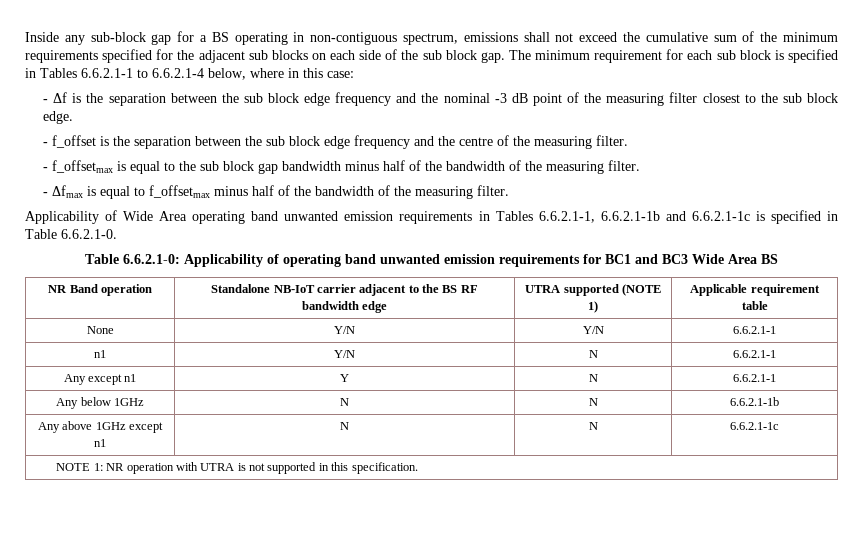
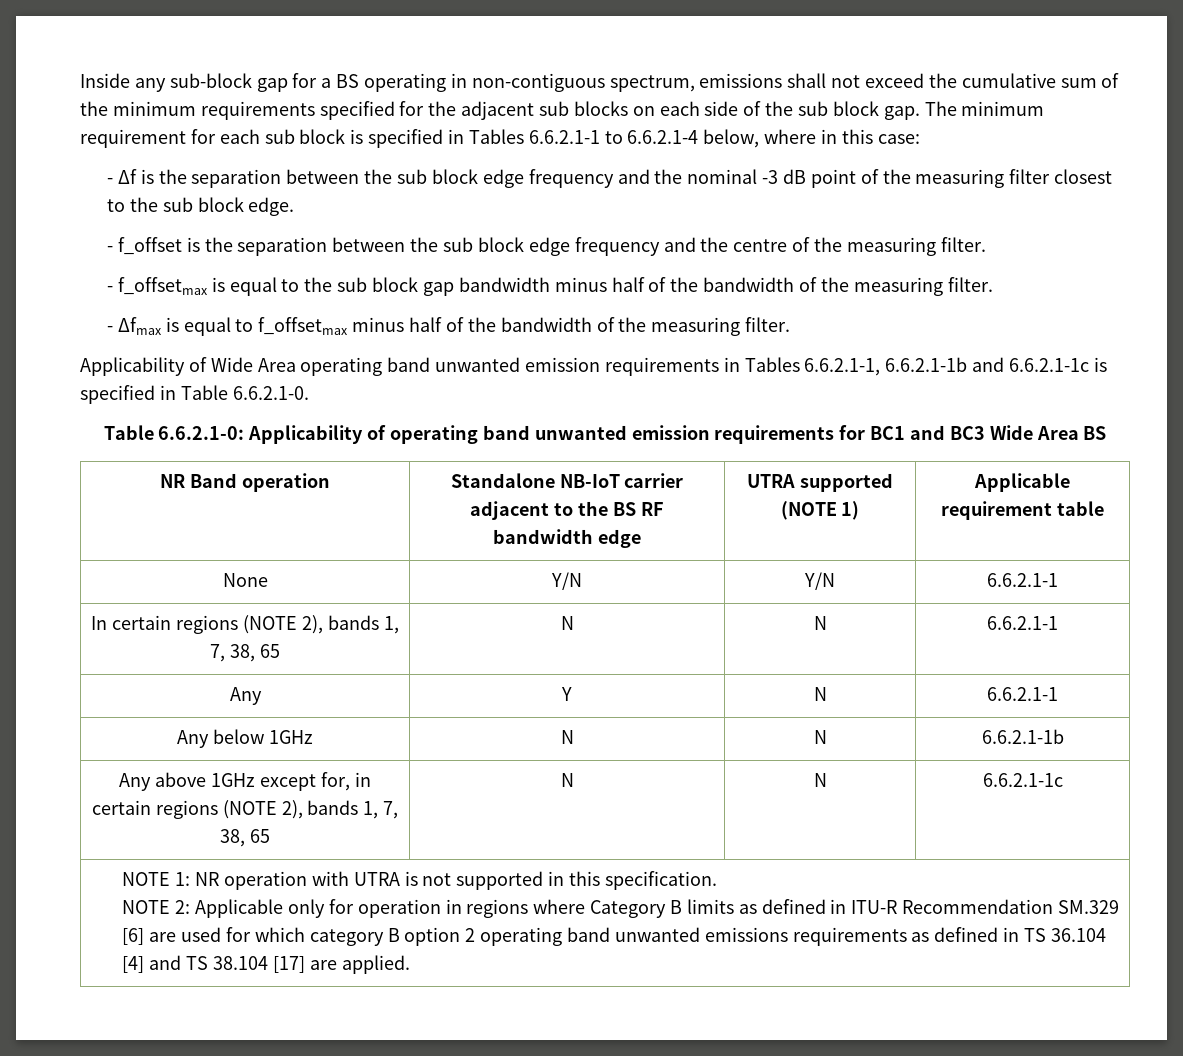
- n1 | Y/N | N | 6.6.2.1-1
- Any except n1 | Y | N | 6.6.2.1-1
+ In certain regions (NOTE 2), bands 1, 7, 38, 65 | N | N | 6.6.2.1-1
+ Any | Y | N | 6.6.2.1-1
- Any above 1GHz except n1 | N | N | 6.6.2.1-1c
+ Any above 1GHz except for, in certain regions (NOTE 2), bands 1, 7, 38, 65 | N | N | 6.6.2.1-1c
+ NOTE 2: Applicable only for operation in regions where Category B limits as defined in ITU-R Recommendation SM.329 [6] are used for which category B option 2 operating band unwanted emissions requirements as defined in TS 36.104 [4] and TS 38.104 [17] are applied.

